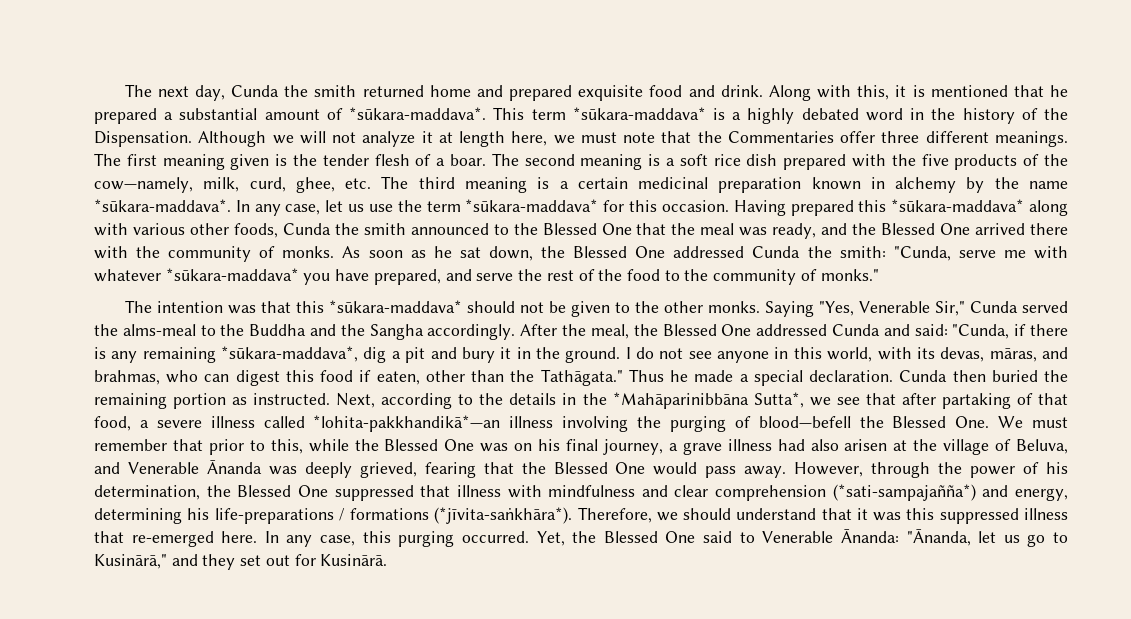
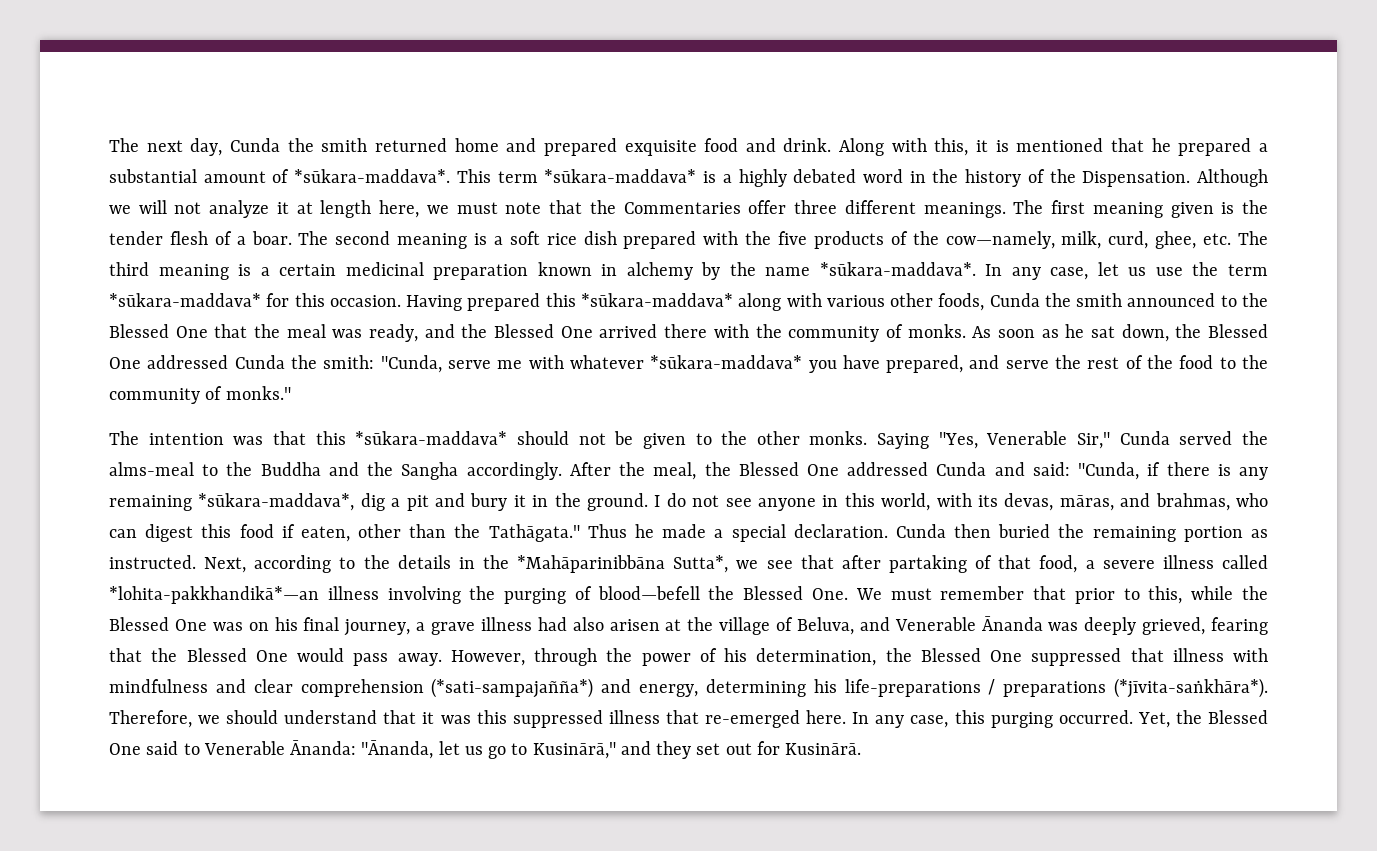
- However, through the power of his determination, the Blessed One suppressed that illness with mindfulness and clear comprehension (*sati-sampajañña*) and energy, determining his life-preparations / formations (*jīvita-saṅkhāra*).
+ However, through the power of his determination, the Blessed One suppressed that illness with mindfulness and clear comprehension (*sati-sampajañña*) and energy, determining his life-preparations / preparations (*jīvita-saṅkhāra*).

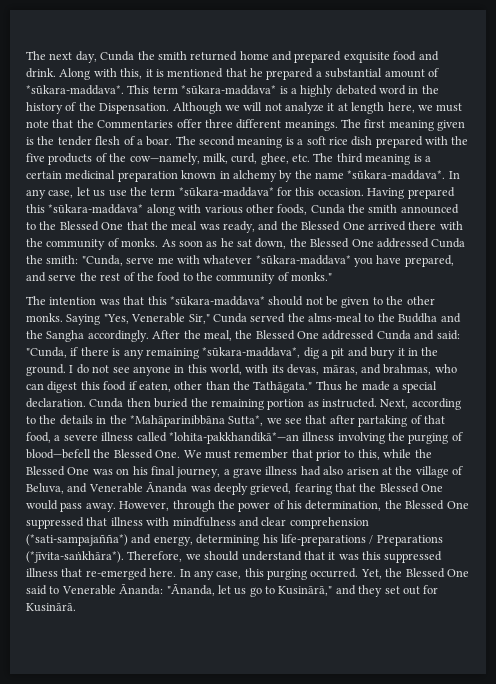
- However, through the power of his determination, the Blessed One suppressed that illness with mindfulness and clear comprehension (*sati-sampajañña*) and energy, determining his life-preparations / preparations (*jīvita-saṅkhāra*).
+ However, through the power of his determination, the Blessed One suppressed that illness with mindfulness and clear comprehension (*sati-sampajañña*) and energy, determining his life-preparations / Preparations (*jīvita-saṅkhāra*).

